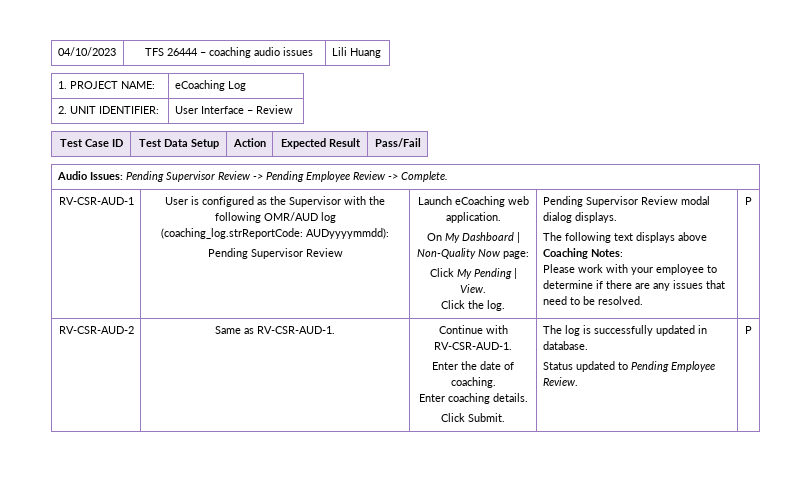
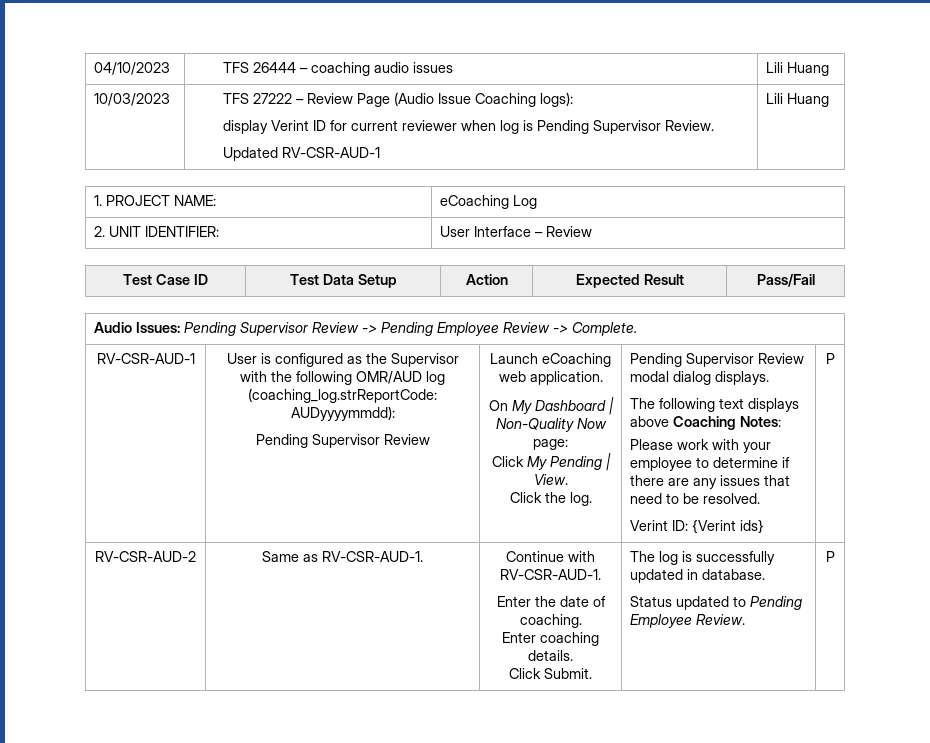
+ 10/03/2023 | TFS 27222 – Review Page (Audio Issue Coaching logs):
+ display Verint ID for current reviewer when log is Pending Supervisor Review.
+ Updated RV-CSR-AUD-1 | Lili Huang
+ Verint ID: {Verint ids}

